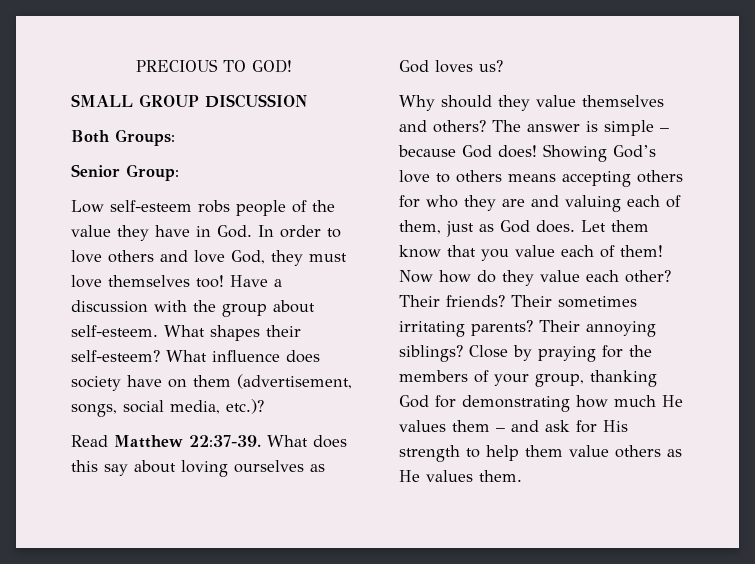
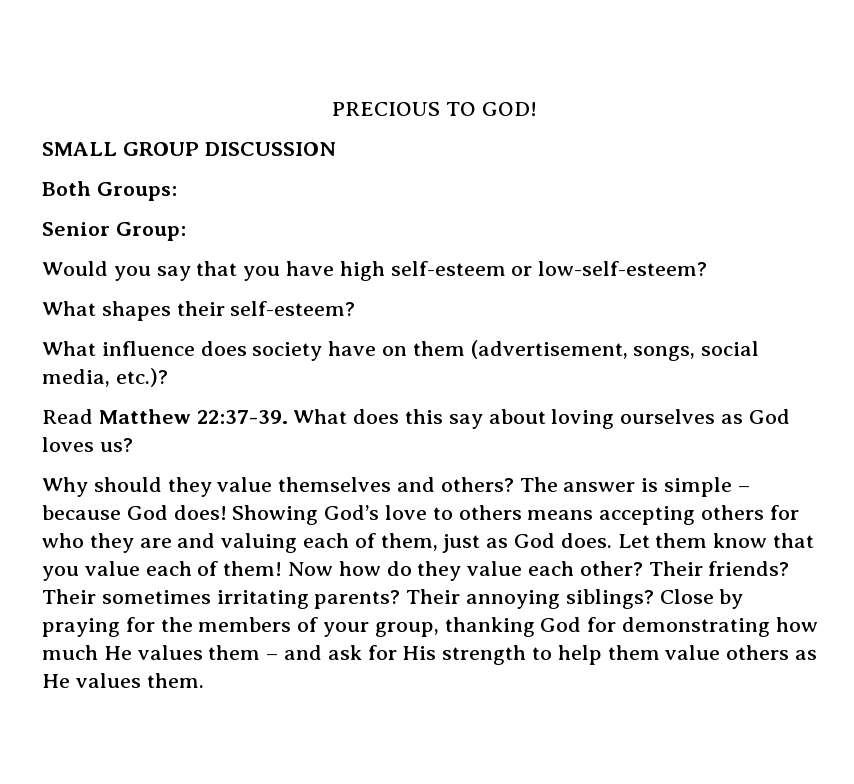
- Low self-esteem robs people of the value they have in God. In order to love others and love God, they must love themselves too! Have a discussion with the group about self-esteem. What shapes their self-esteem? What influence does society have on them (advertisement, songs, social media, etc.)?
+ Would you say that you have high self-esteem or low-self-esteem?
+ What shapes their self-esteem?
+ What influence does society have on them (advertisement, songs, social media, etc.)?

